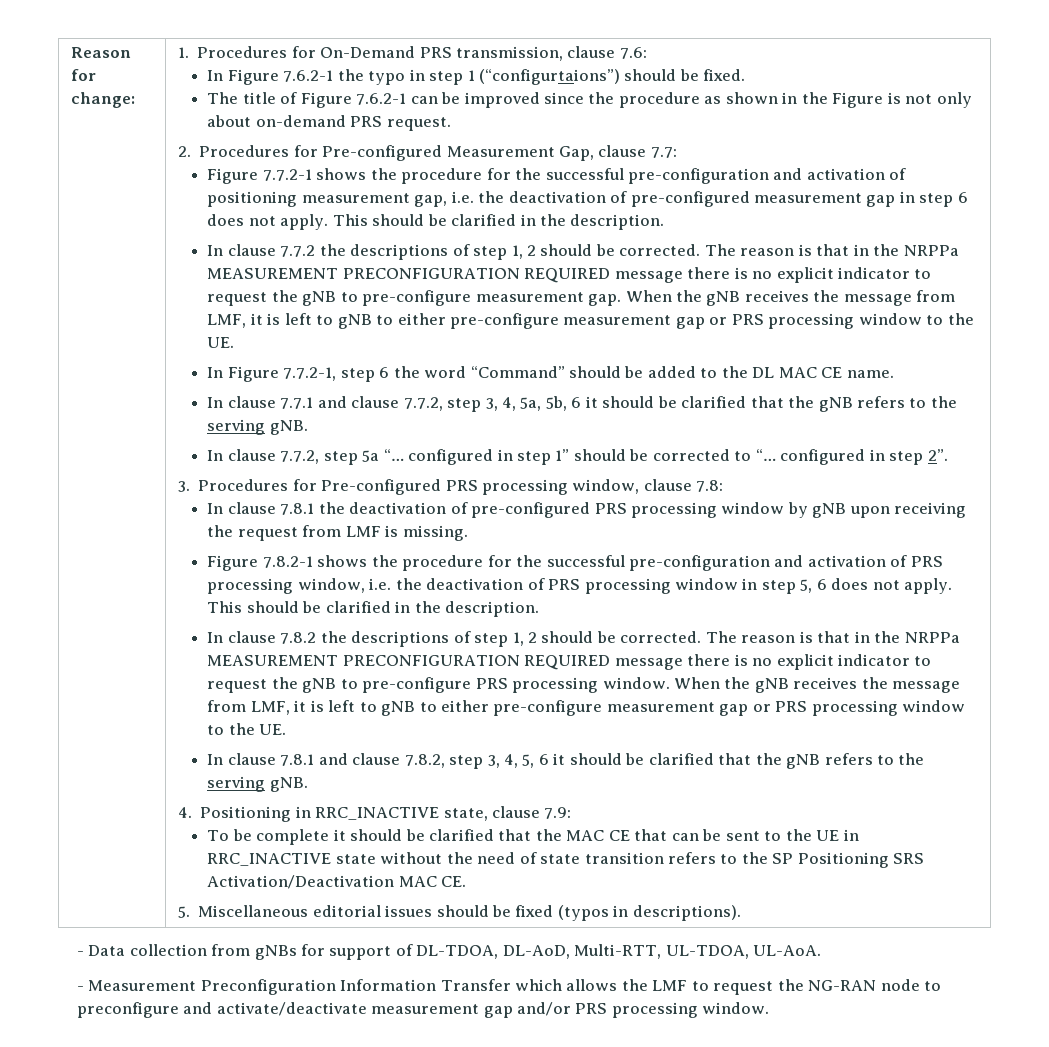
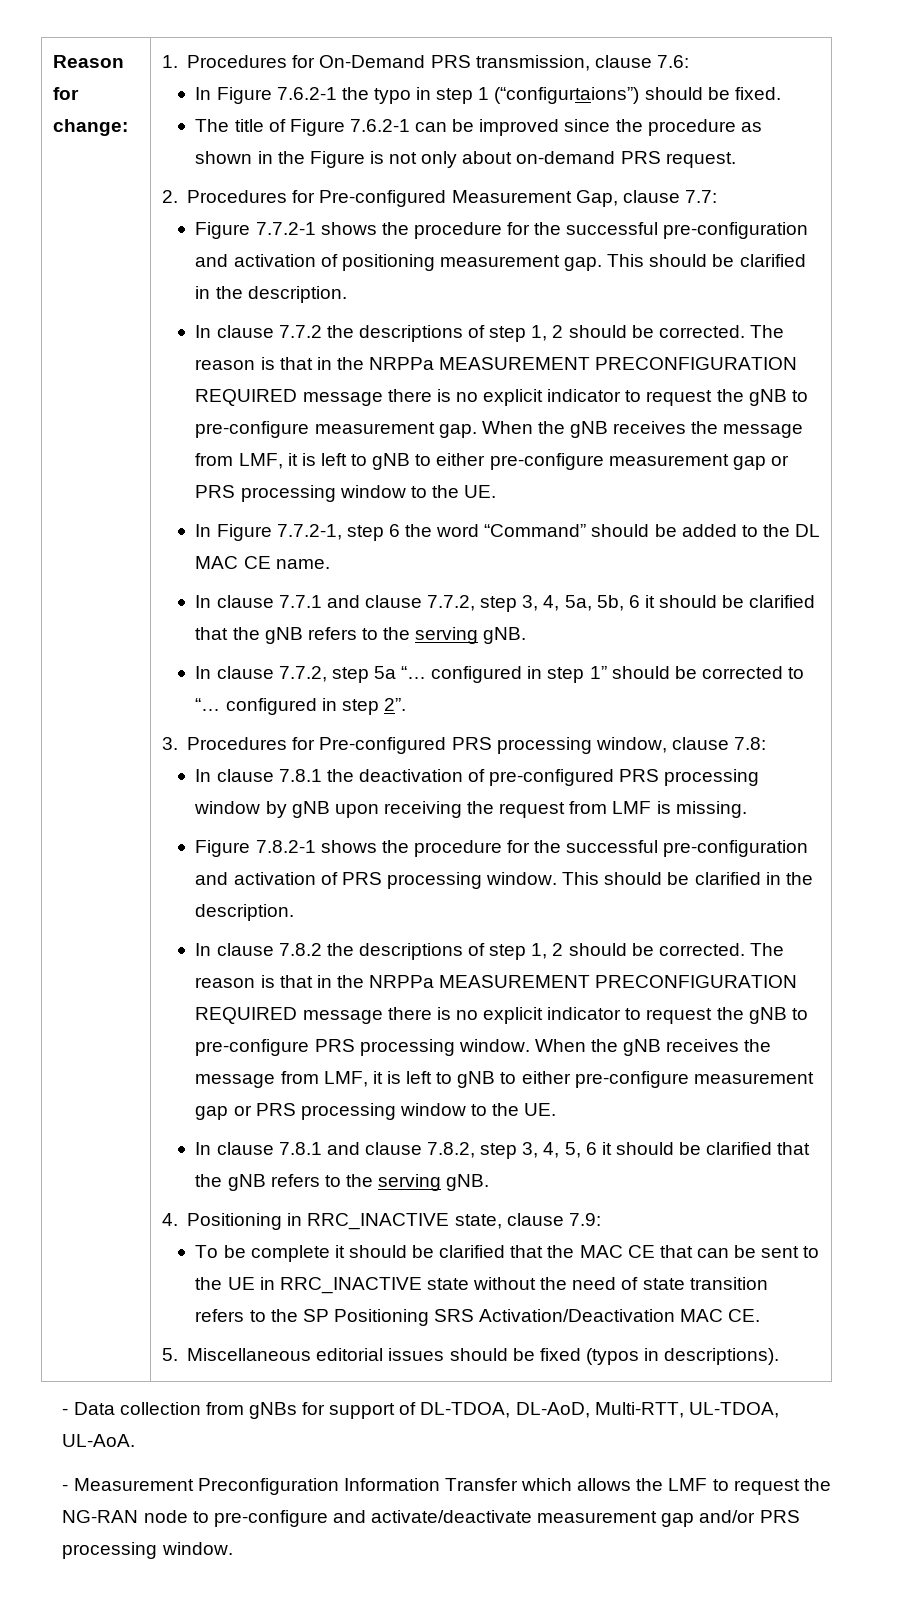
- Figure 7.7.2-1 shows the procedure for the successful pre-configuration and activation of positioning measurement gap, i.e. the deactivation of pre-configured measurement gap in step 6 does not apply.
+ Figure 7.7.2-1 shows the procedure for the successful pre-configuration and activation of positioning measurement gap.
- Figure 7.8.2-1 shows the procedure for the successful pre-configuration and activation of PRS processing window, i.e. the deactivation of PRS processing window in step 5, 6 does not apply.
+ Figure 7.8.2-1 shows the procedure for the successful pre-configuration and activation of PRS processing window.
- - Measurement Preconfiguration Information Transfer which allows the LMF to request the NG-RAN node to preconfigure and activate/deactivate measurement gap and/or PRS processing window.
+ - Measurement Preconfiguration Information Transfer which allows the LMF to request the NG-RAN node to pre-configure and activate/deactivate measurement gap and/or PRS processing window.

